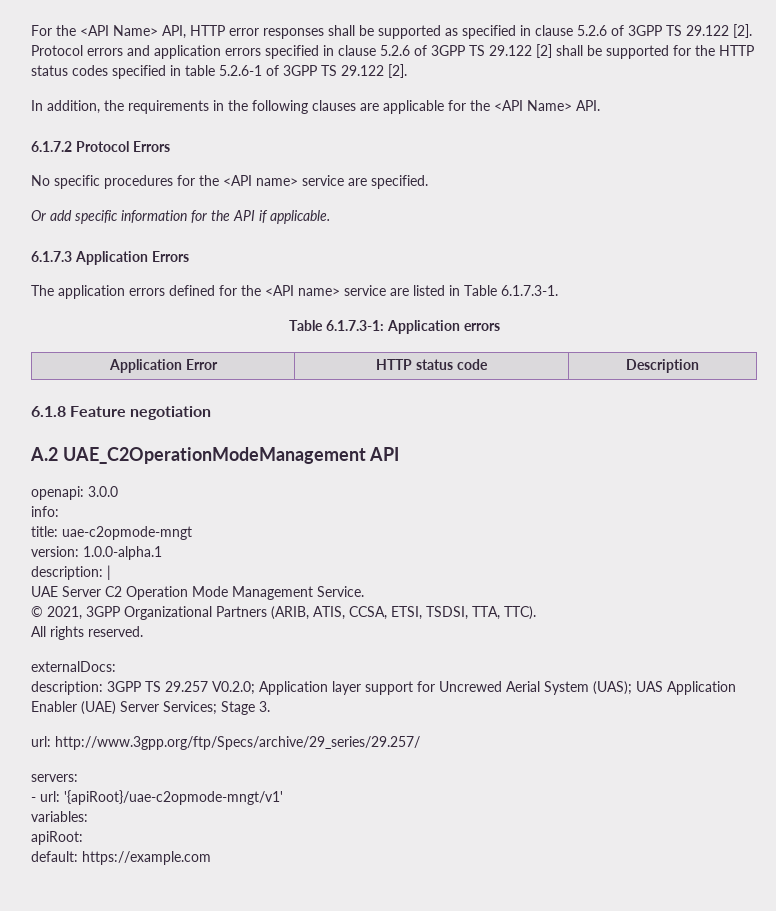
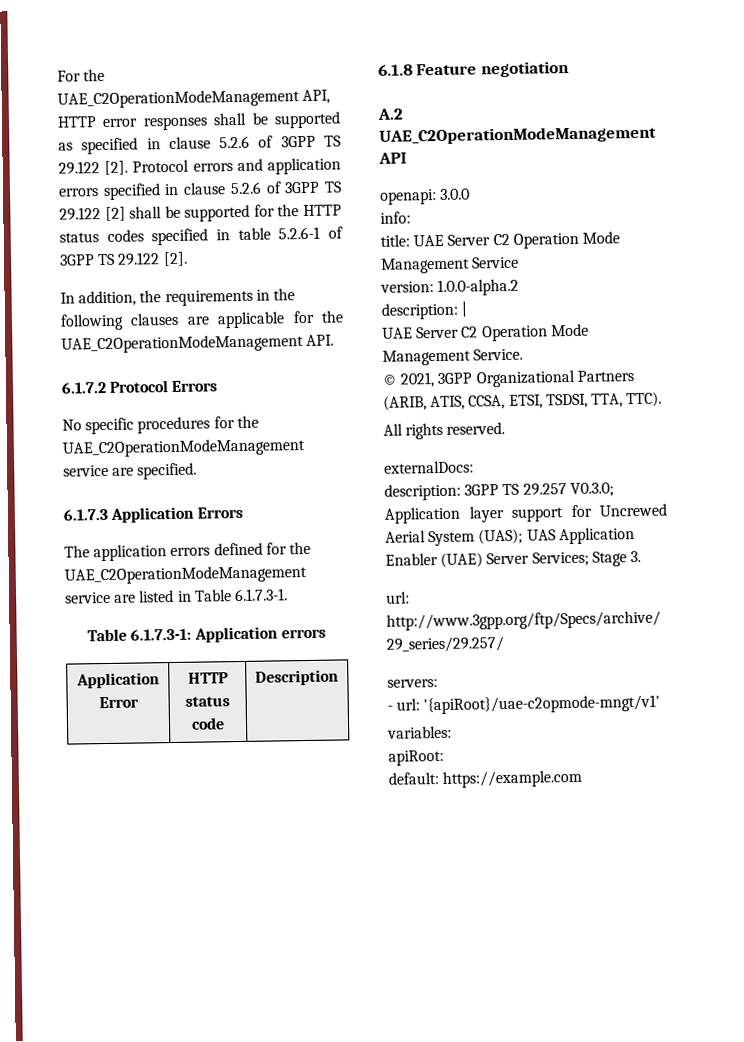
- For the <API Name> API, HTTP error responses shall be supported as specified in clause 5.2.6 of 3GPP TS 29.122 [2].
+ For the UAE_C2OperationModeManagement API, HTTP error responses shall be supported as specified in clause 5.2.6 of 3GPP TS 29.122 [2].
- In addition, the requirements in the following clauses are applicable for the <API Name> API.
+ In addition, the requirements in the following clauses are applicable for the UAE_C2OperationModeManagement API.
- No specific procedures for the <API name> service are specified.
+ No specific procedures for the UAE_C2OperationModeManagement service are specified.
- Or add specific information for the API if applicable.
- The application errors defined for the <API name> service are listed in Table 6.1.7.3-1.
+ The application errors defined for the UAE_C2OperationModeManagement service are listed in Table 6.1.7.3-1.
- title: uae-c2opmode-mngt
+ title: UAE Server C2 Operation Mode Management Service
- version: 1.0.0-alpha.1
+ version: 1.0.0-alpha.2
- description: 3GPP TS 29.257 V0.2.0; Application layer support for Uncrewed Aerial System (UAS); UAS Application Enabler (UAE) Server Services; Stage 3.
+ description: 3GPP TS 29.257 V0.3.0; Application layer support for Uncrewed Aerial System (UAS); UAS Application Enabler (UAE) Server Services; Stage 3.

